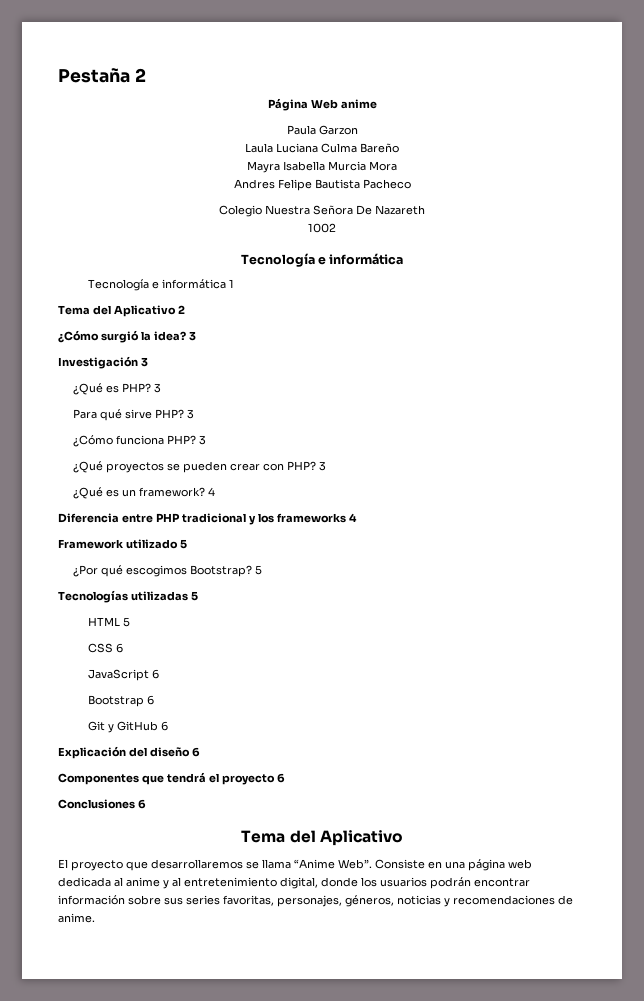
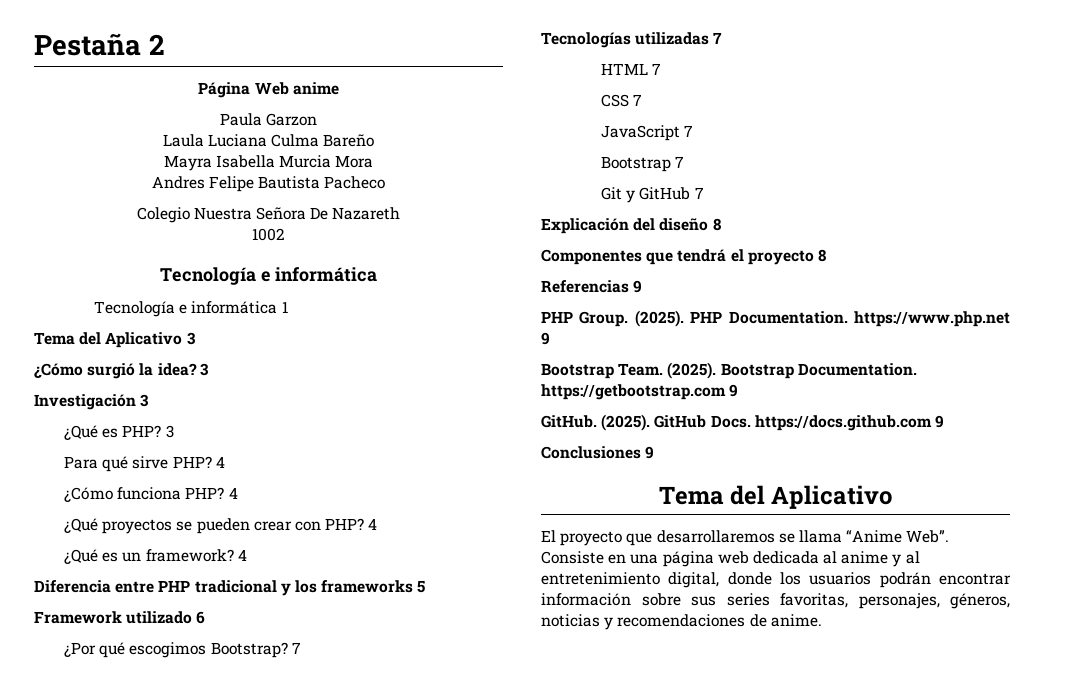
- Tema del Aplicativo 2
+ Tema del Aplicativo 3
- Para qué sirve PHP? 3
+ Para qué sirve PHP? 4
- ¿Cómo funciona PHP? 3
+ ¿Cómo funciona PHP? 4
- ¿Qué proyectos se pueden crear con PHP? 3
+ ¿Qué proyectos se pueden crear con PHP? 4
- Diferencia entre PHP tradicional y los frameworks 4
+ Diferencia entre PHP tradicional y los frameworks 5
- Framework utilizado 5
+ Framework utilizado 6
- ¿Por qué escogimos Bootstrap? 5
+ ¿Por qué escogimos Bootstrap? 7
- Tecnologías utilizadas 5
+ Tecnologías utilizadas 7
- HTML 5
+ HTML 7
- CSS 6
+ CSS 7
- JavaScript 6
- Bootstrap 6
+ JavaScript 7
+ Bootstrap 7
- Git y GitHub 6
+ Git y GitHub 7
- Explicación del diseño 6
+ Explicación del diseño 8
- Componentes que tendrá el proyecto 6
+ Componentes que tendrá el proyecto 8
+ Referencias 9
+ PHP Group. (2025). PHP Documentation. https://www.php.net 9
+ Bootstrap Team. (2025). Bootstrap Documentation. https://getbootstrap.com 9
+ GitHub. (2025). GitHub Docs. https://docs.github.com 9
- Conclusiones 6
+ Conclusiones 9

